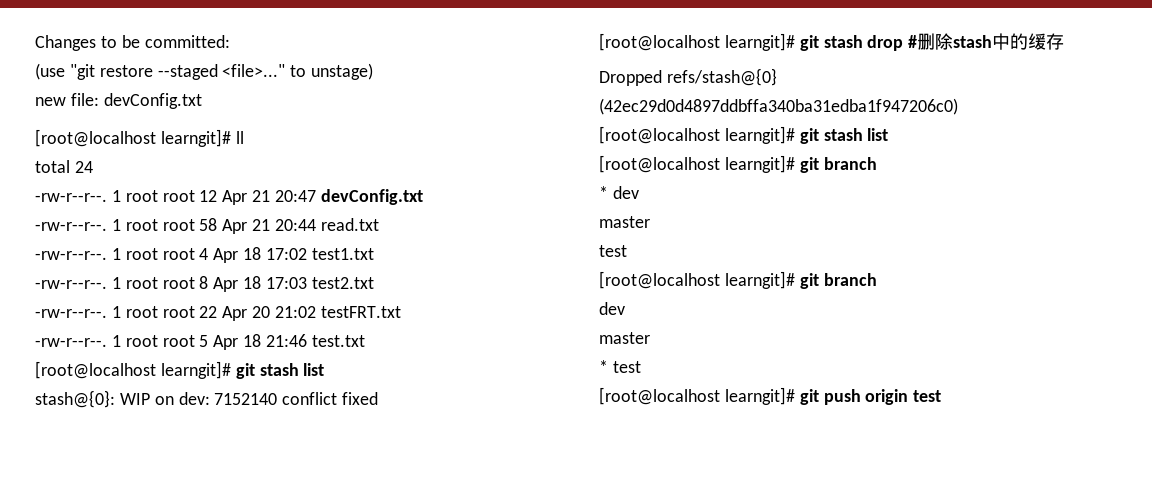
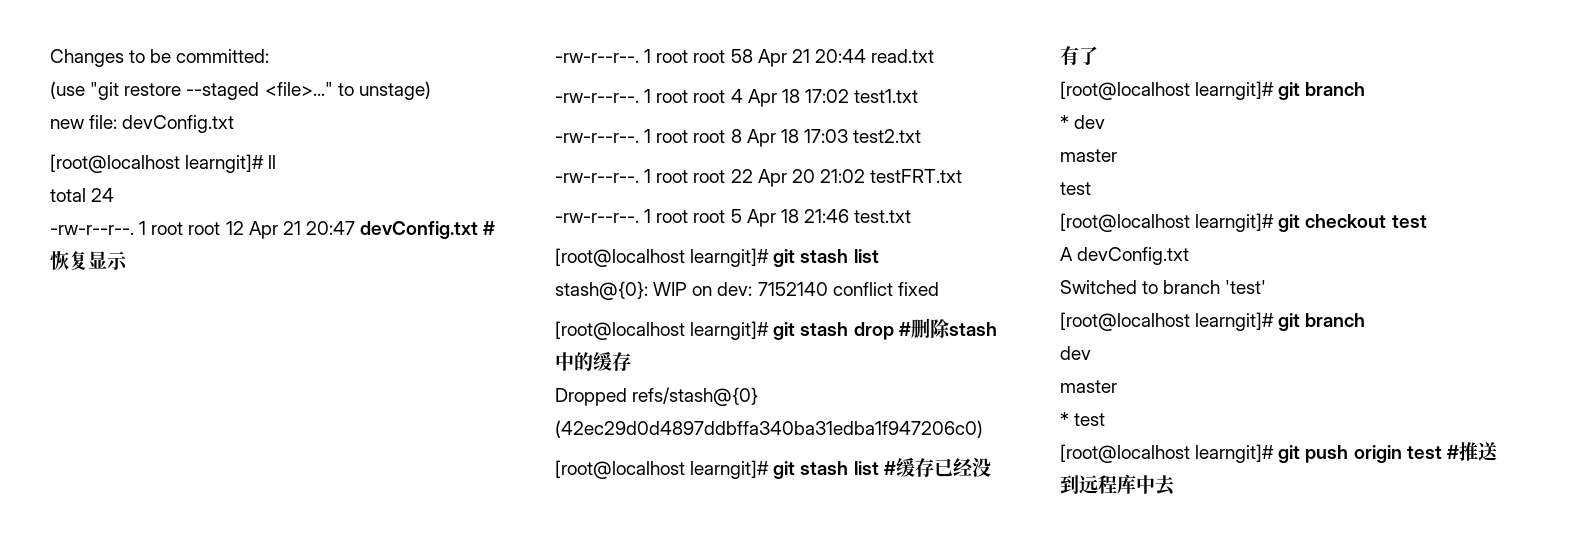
- 1 root root 12 Apr 21 20:47 devConfig.txt
+ 1 root root 12 Apr 21 20:47 devConfig.txt #恢复显示
  Dropped refs/stash@{0} (42ec29d0d4897ddbffa340ba31edba1f947206c0)
- [root@localhost learngit]# git stash list
+ [root@localhost learngit]# git stash list #缓存已经没有了
+ [root@localhost learngit]# git checkout test
+ A devConfig.txt
+ Switched to branch 'test'
- [root@localhost learngit]# git push origin test
+ [root@localhost learngit]# git push origin test #推送到远程库中去

